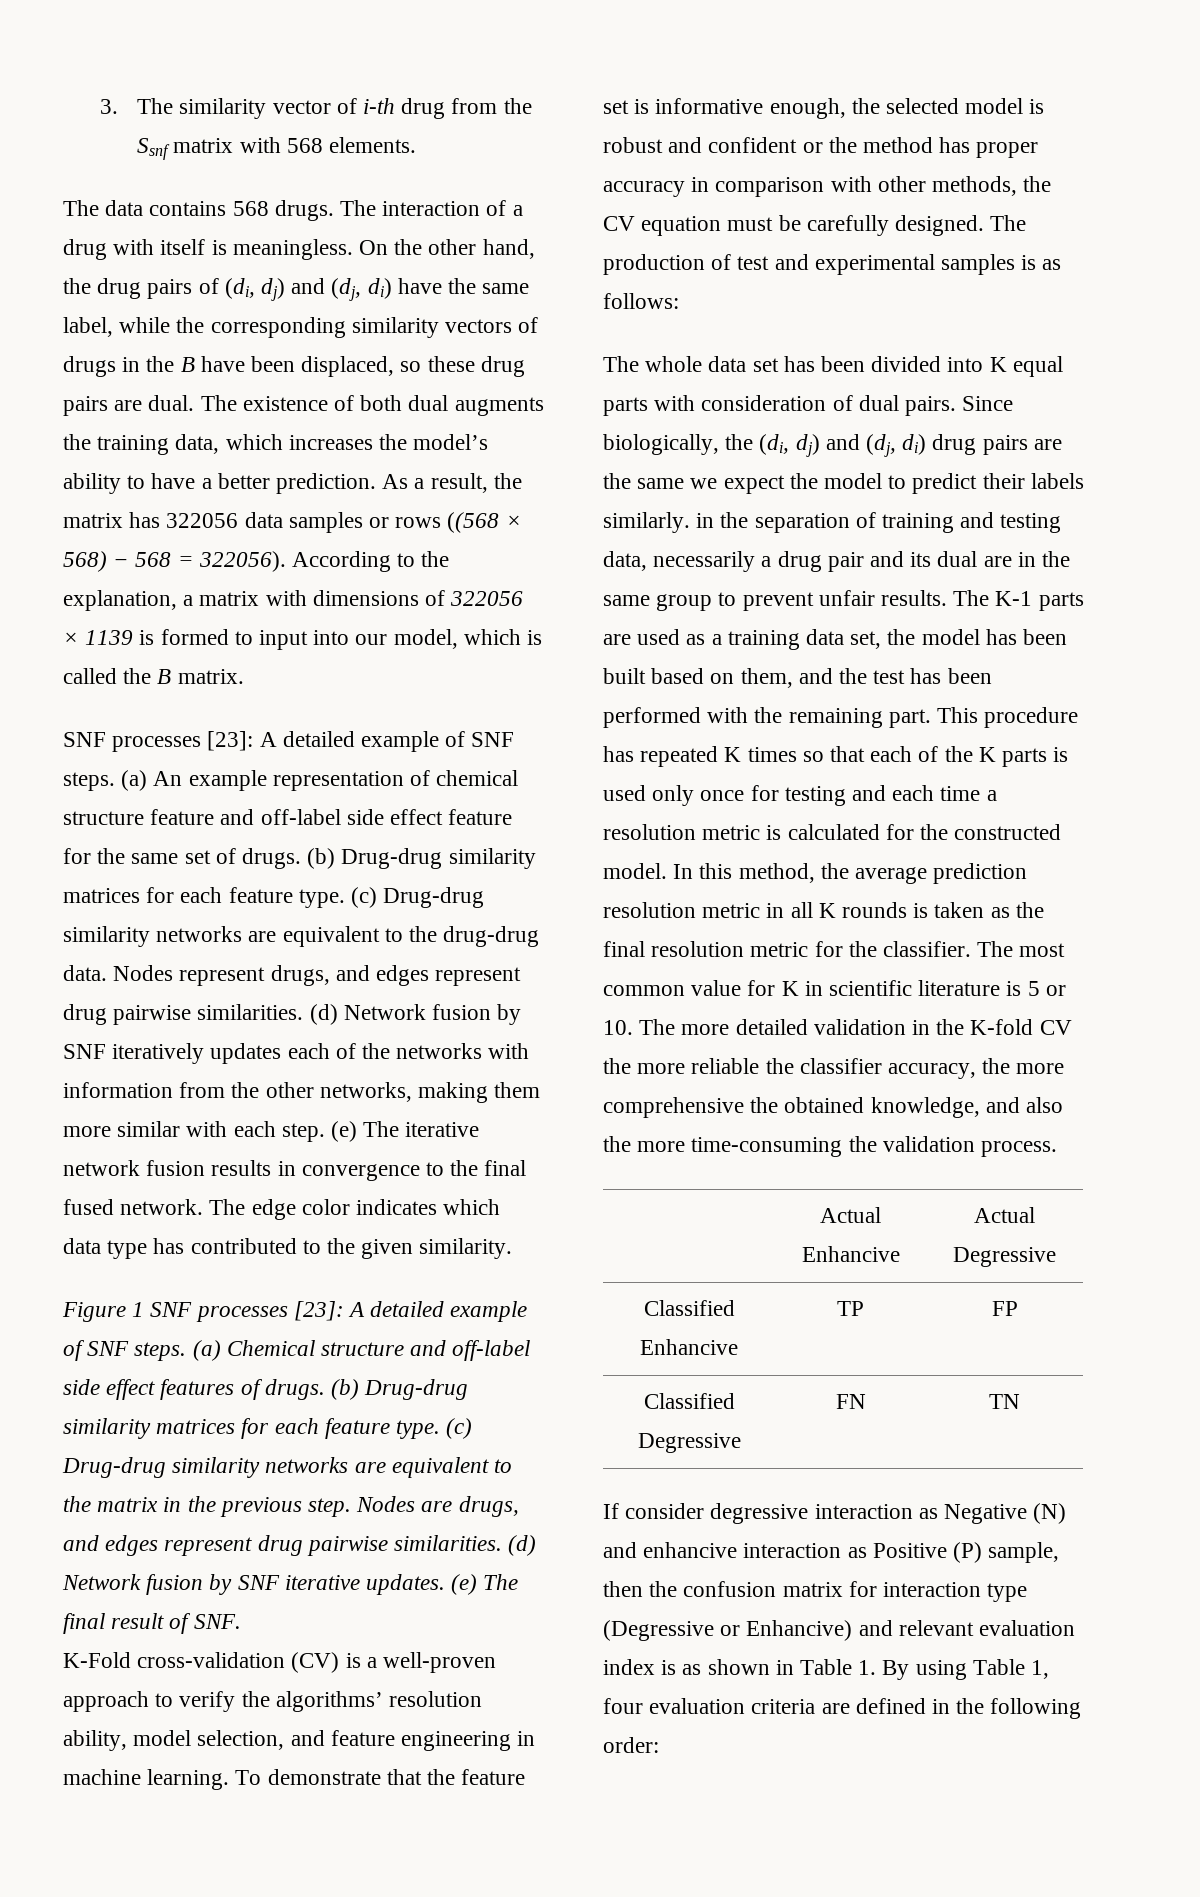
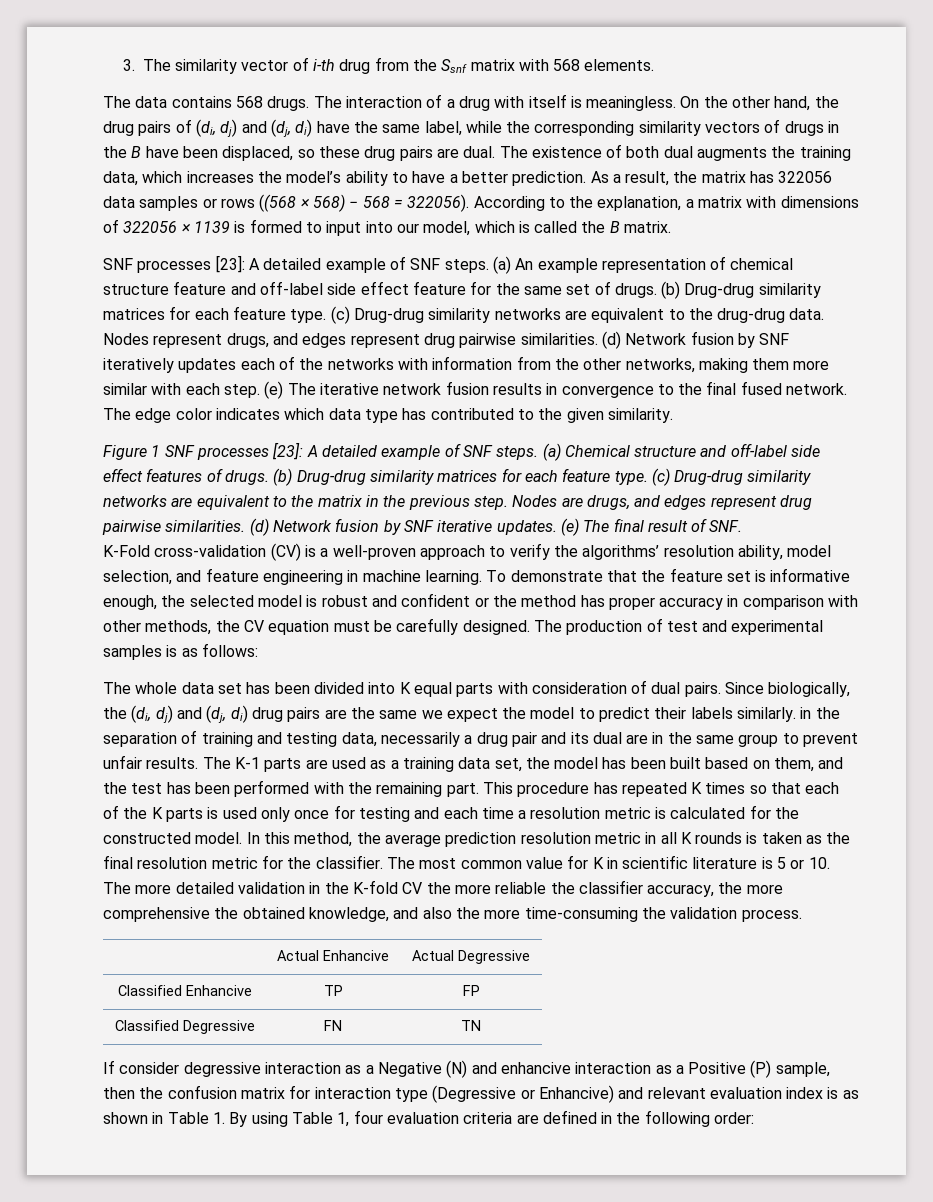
- If consider degressive interaction as Negative (N) and enhancive interaction as Positive (P) sample, then the confusion matrix for interaction type (Degressive or Enhancive) and relevant evaluation index is as shown in Table 1. By using Table 1, four evaluation criteria are defined in the following order:
+ If consider degressive interaction as a Negative (N) and enhancive interaction as a Positive (P) sample, then the confusion matrix for interaction type (Degressive or Enhancive) and relevant evaluation index is as shown in Table 1. By using Table 1, four evaluation criteria are defined in the following order:

